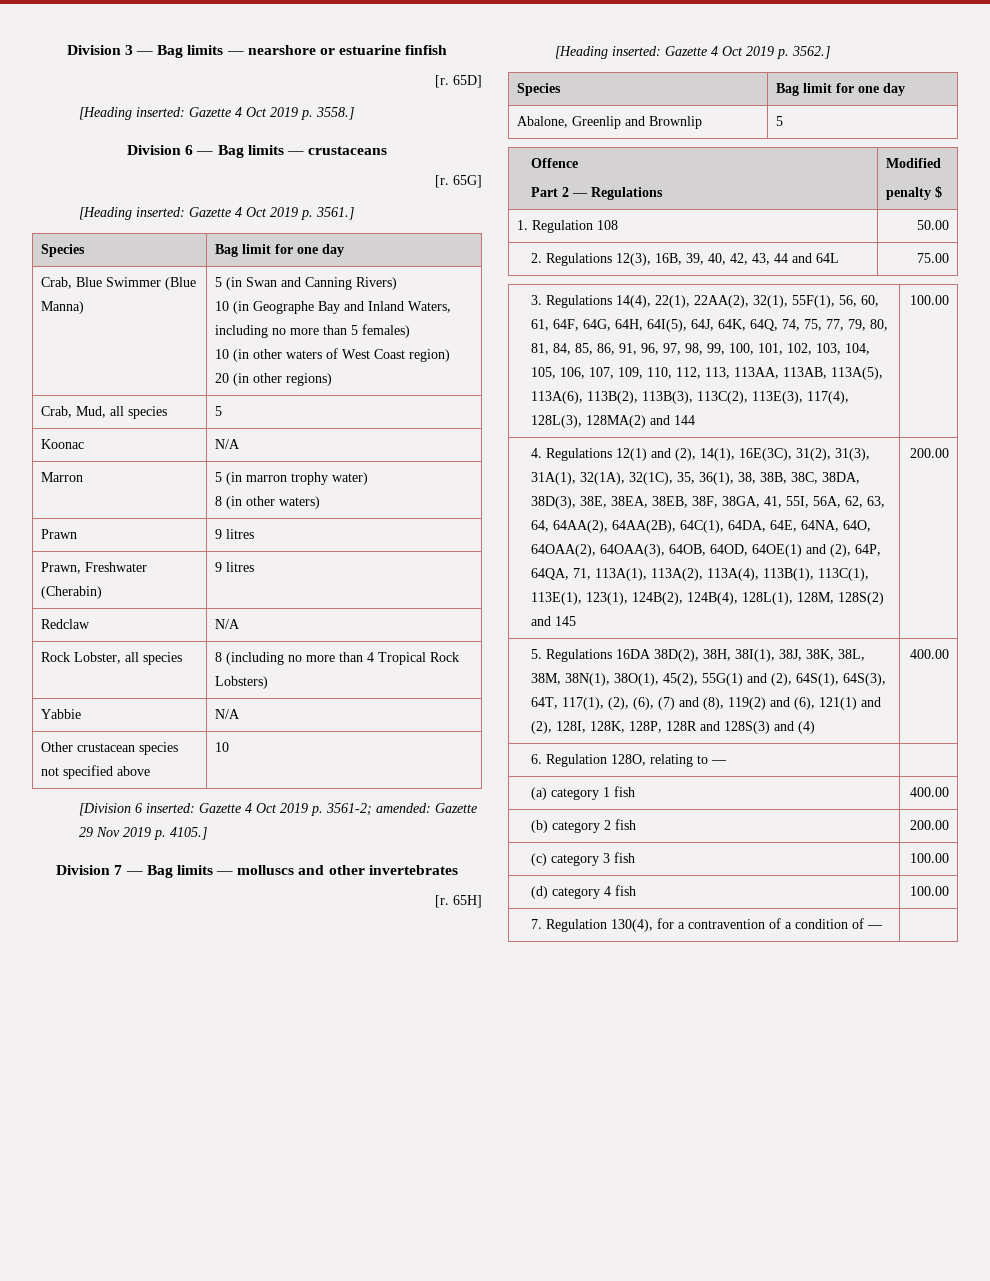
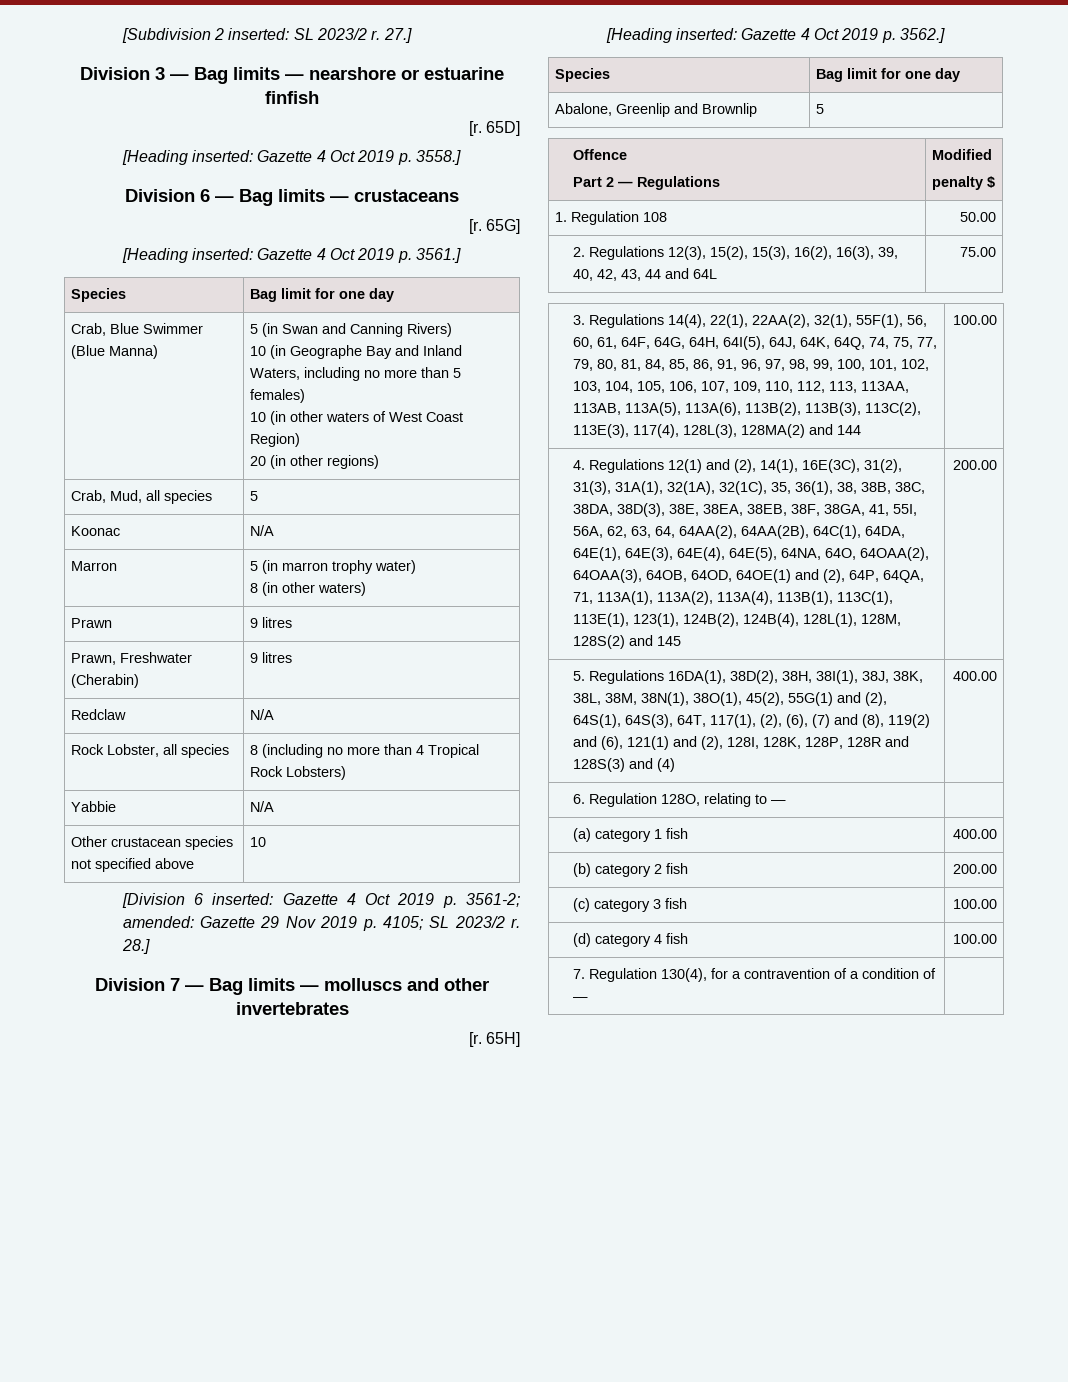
+ [Subdivision 2 inserted: SL 2023/2 r. 27.]
  Crab, Blue Swimmer (Blue Manna) | 5 (in Swan and Canning Rivers)
  10 (in Geographe Bay and Inland Waters, including no more than 5 females)
- 10 (in other waters of West Coast region)
+ 10 (in other waters of West Coast Region)
- [Division 6 inserted: Gazette 4 Oct 2019 p. 3561-2; amended: Gazette 29 Nov 2019 p. 4105.]
+ [Division 6 inserted: Gazette 4 Oct 2019 p. 3561-2; amended: Gazette 29 Nov 2019 p. 4105; SL 2023/2 r. 28.]
- 2. Regulations 12(3), 16B, 39, 40, 42, 43, 44 and 64L | 75.00
+ 2. Regulations 12(3), 15(2), 15(3), 16(2), 16(3), 39, 40, 42, 43, 44 and 64L | 75.00
- 4. Regulations 12(1) and (2), 14(1), 16E(3C), 31(2), 31(3), 31A(1), 32(1A), 32(1C), 35, 36(1), 38, 38B, 38C, 38DA, 38D(3), 38E, 38EA, 38EB, 38F, 38GA, 41, 55I, 56A, 62, 63, 64, 64AA(2), 64AA(2B), 64C(1), 64DA, 64E, 64NA, 64O, 64OAA(2), 64OAA(3), 64OB, 64OD, 64OE(1) and (2), 64P, 64QA, 71, 113A(1), 113A(2), 113A(4), 113B(1), 113C(1), 113E(1), 123(1), 124B(2), 124B(4), 128L(1), 128M, 128S(2) and 145
+ 4. Regulations 12(1) and (2), 14(1), 16E(3C), 31(2), 31(3), 31A(1), 32(1A), 32(1C), 35, 36(1), 38, 38B, 38C, 38DA, 38D(3), 38E, 38EA, 38EB, 38F, 38GA, 41, 55I, 56A, 62, 63, 64, 64AA(2), 64AA(2B), 64C(1), 64DA, 64E(1), 64E(3), 64E(4), 64E(5), 64NA, 64O, 64OAA(2), 64OAA(3), 64OB, 64OD, 64OE(1) and (2), 64P, 64QA, 71, 113A(1), 113A(2), 113A(4), 113B(1), 113C(1), 113E(1), 123(1), 124B(2), 124B(4), 128L(1), 128M, 128S(2) and 145
- 5. Regulations 16DA 38D(2), 38H, 38I(1), 38J, 38K, 38L, 38M, 38N(1), 38O(1), 45(2), 55G(1) and (2), 64S(1), 64S(3), 64T, 117(1), (2), (6), (7) and (8), 119(2) and (6), 121(1) and (2), 128I, 128K, 128P, 128R and 128S(3) and (4) | 400.00
+ 5. Regulations 16DA(1), 38D(2), 38H, 38I(1), 38J, 38K, 38L, 38M, 38N(1), 38O(1), 45(2), 55G(1) and (2), 64S(1), 64S(3), 64T, 117(1), (2), (6), (7) and (8), 119(2) and (6), 121(1) and (2), 128I, 128K, 128P, 128R and 128S(3) and (4) | 400.00

